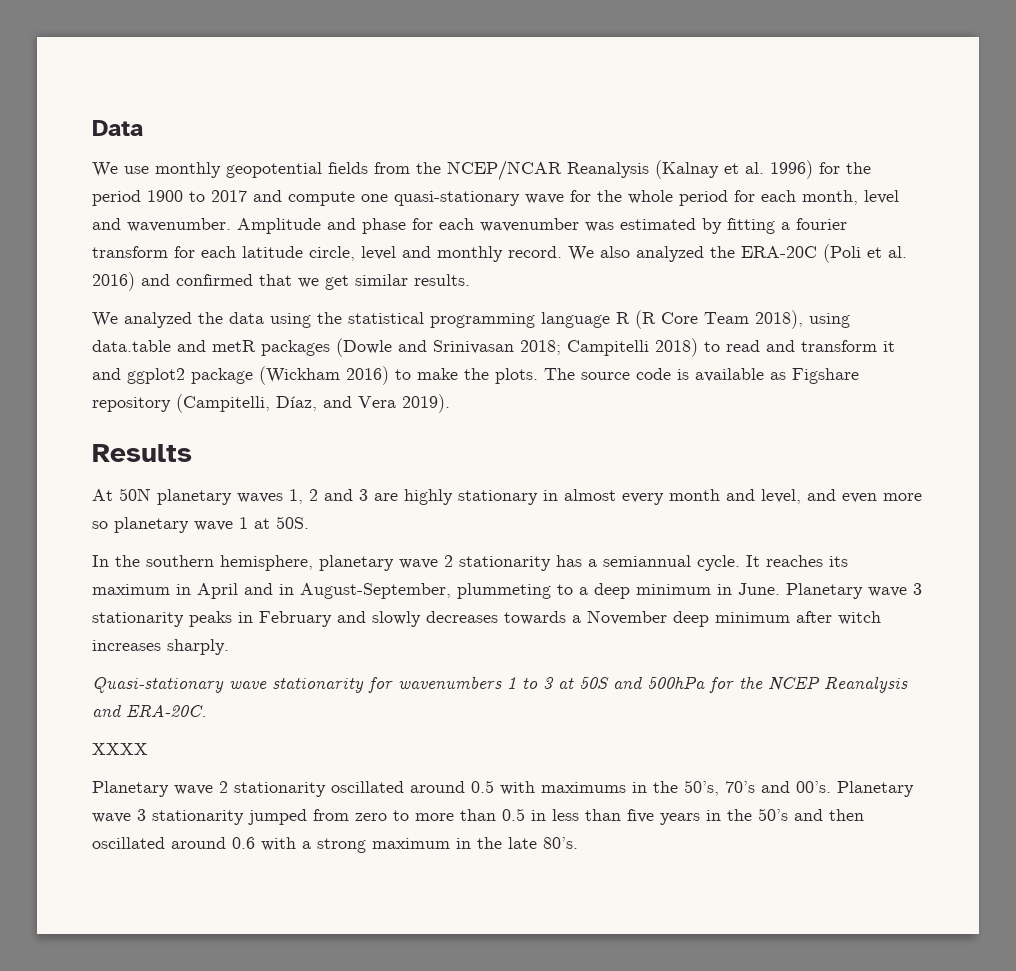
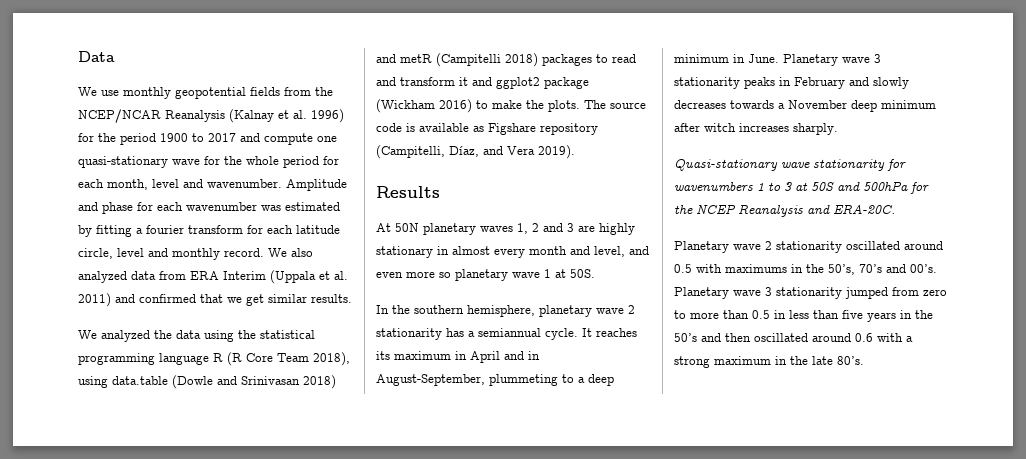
- We also analyzed the ERA-20C (Poli et al. 2016) and confirmed that we get similar results.
+ We also analyzed data from ERA Interim (Uppala et al. 2011) and confirmed that we get similar results.
- We analyzed the data using the statistical programming language R (R Core Team 2018), using data.table and metR packages (Dowle and Srinivasan 2018; Campitelli 2018) to read and transform it and ggplot2 package (Wickham 2016) to make the plots.
+ We analyzed the data using the statistical programming language R (R Core Team 2018), using data.table (Dowle and Srinivasan 2018) and metR (Campitelli 2018) packages to read and transform it and ggplot2 package (Wickham 2016) to make the plots.
- XXXX

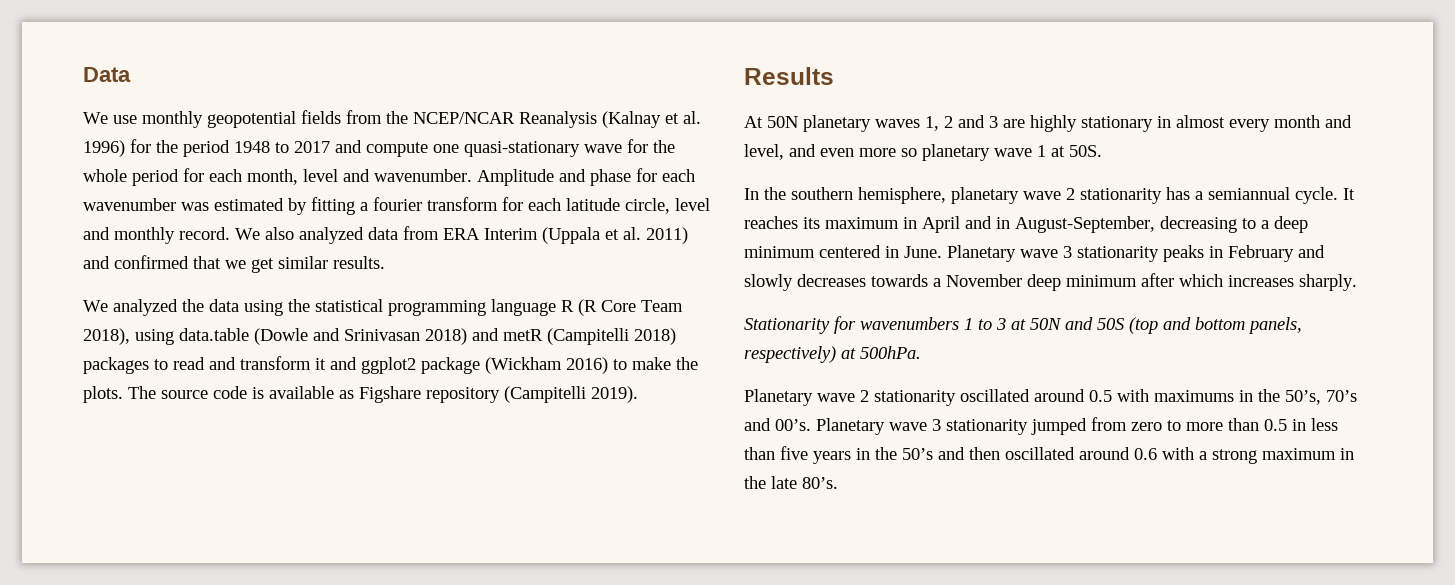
- We use monthly geopotential fields from the NCEP/NCAR Reanalysis (Kalnay et al. 1996) for the period 1900 to 2017 and compute one quasi-stationary wave for the whole period for each month, level and wavenumber.
+ We use monthly geopotential fields from the NCEP/NCAR Reanalysis (Kalnay et al. 1996) for the period 1948 to 2017 and compute one quasi-stationary wave for the whole period for each month, level and wavenumber.
- The source code is available as Figshare repository (Campitelli, Díaz, and Vera 2019).
+ The source code is available as Figshare repository (Campitelli 2019).
- It reaches its maximum in April and in August-September, plummeting to a deep minimum in June.
+ It reaches its maximum in April and in August-September, decreasing to a deep minimum centered in June.
- Planetary wave 3 stationarity peaks in February and slowly decreases towards a November deep minimum after witch increases sharply.
+ Planetary wave 3 stationarity peaks in February and slowly decreases towards a November deep minimum after which increases sharply.
- Quasi-stationary wave stationarity for wavenumbers 1 to 3 at 50S and 500hPa for the NCEP Reanalysis and ERA-20C.
+ Stationarity for wavenumbers 1 to 3 at 50N and 50S (top and bottom panels, respectively) at 500hPa.

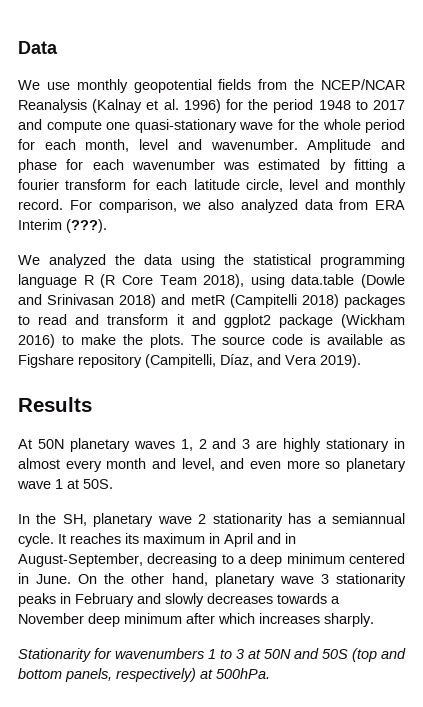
- We also analyzed data from ERA Interim (Uppala et al. 2011) and confirmed that we get similar results.
+ For comparison, we also analyzed data from ERA Interim (???).
- The source code is available as Figshare repository (Campitelli 2019).
+ The source code is available as Figshare repository (Campitelli, Díaz, and Vera 2019).
- In the southern hemisphere, planetary wave 2 stationarity has a semiannual cycle.
+ In the SH, planetary wave 2 stationarity has a semiannual cycle.
- Planetary wave 3 stationarity peaks in February and slowly decreases towards a November deep minimum after which increases sharply.
+ On the other hand, planetary wave 3 stationarity peaks in February and slowly decreases towards a November deep minimum after which increases sharply.
- Planetary wave 2 stationarity oscillated around 0.5 with maximums in the 50’s, 70’s and 00’s. Planetary wave 3 stationarity jumped from zero to more than 0.5 in less than five years in the 50’s and then oscillated around 0.6 with a strong maximum in the late 80’s.

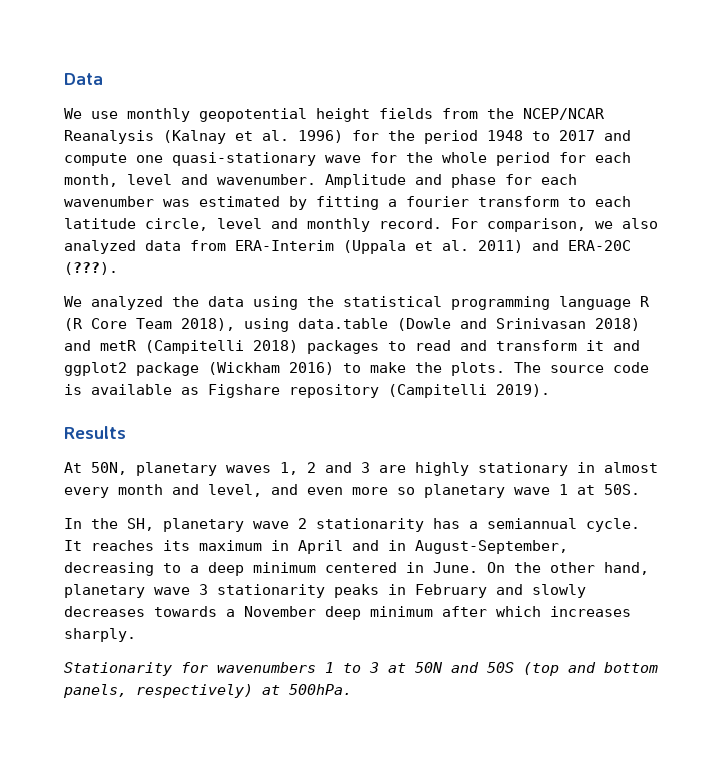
- We use monthly geopotential fields from the NCEP/NCAR Reanalysis (Kalnay et al. 1996) for the period 1948 to 2017 and compute one quasi-stationary wave for the whole period for each month, level and wavenumber.
+ We use monthly geopotential height fields from the NCEP/NCAR Reanalysis (Kalnay et al. 1996) for the period 1948 to 2017 and compute one quasi-stationary wave for the whole period for each month, level and wavenumber.
- Amplitude and phase for each wavenumber was estimated by fitting a fourier transform for each latitude circle, level and monthly record.
+ Amplitude and phase for each wavenumber was estimated by fitting a fourier transform to each latitude circle, level and monthly record.
- For comparison, we also analyzed data from ERA Interim (???).
+ For comparison, we also analyzed data from ERA-Interim (Uppala et al. 2011) and ERA-20C (???).
- The source code is available as Figshare repository (Campitelli, Díaz, and Vera 2019).
+ The source code is available as Figshare repository (Campitelli 2019).
- At 50N planetary waves 1, 2 and 3 are highly stationary in almost every month and level, and even more so planetary wave 1 at 50S.
+ At 50N, planetary waves 1, 2 and 3 are highly stationary in almost every month and level, and even more so planetary wave 1 at 50S.

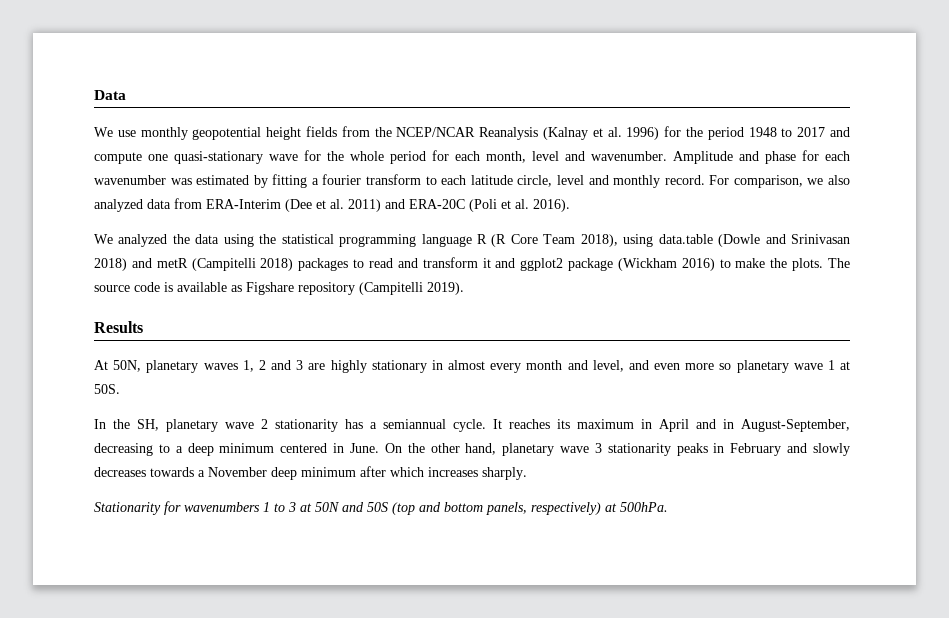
- For comparison, we also analyzed data from ERA-Interim (Uppala et al. 2011) and ERA-20C (???).
+ For comparison, we also analyzed data from ERA-Interim (Dee et al. 2011) and ERA-20C (Poli et al. 2016).

